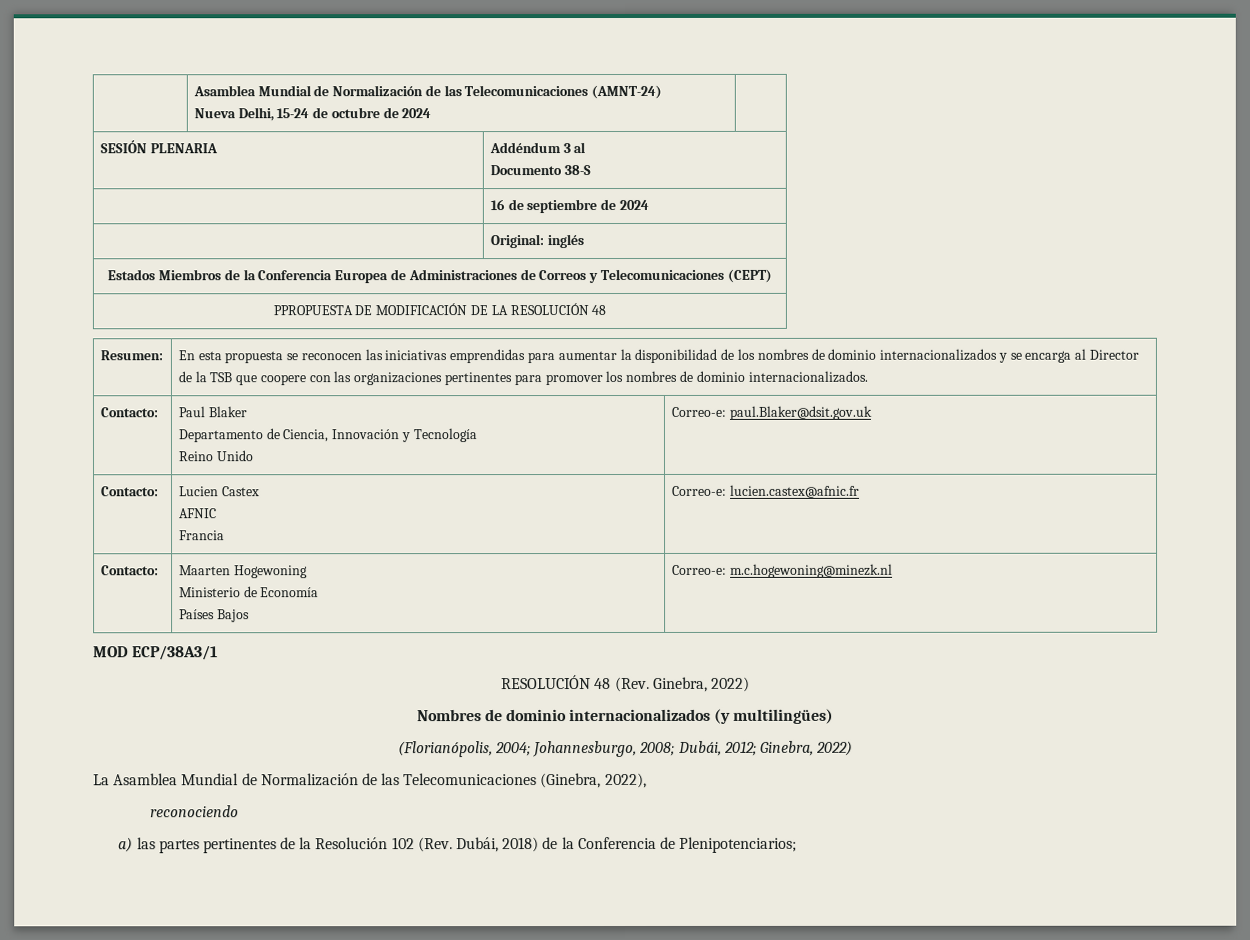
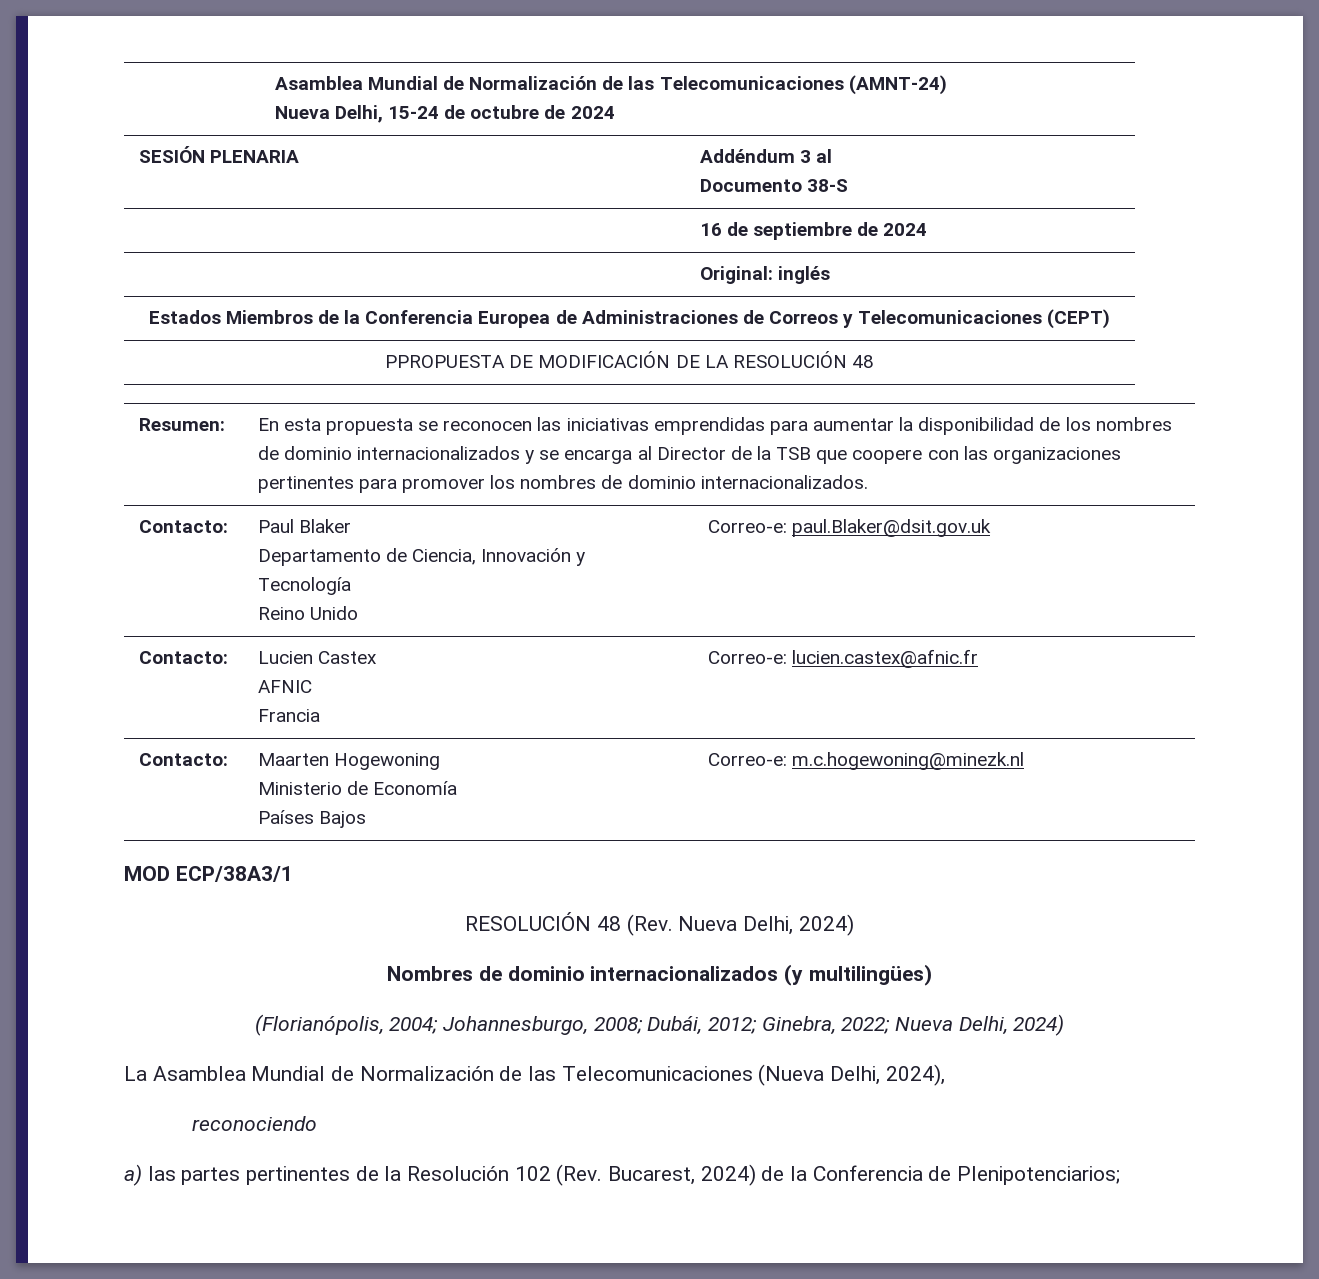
- RESOLUCIÓN 48 (Rev. Ginebra, 2022)
+ RESOLUCIÓN 48 (Rev. Nueva Delhi, 2024)
- (Florianópolis, 2004; Johannesburgo, 2008; Dubái, 2012; Ginebra, 2022)
+ (Florianópolis, 2004; Johannesburgo, 2008; Dubái, 2012; Ginebra, 2022; Nueva Delhi, 2024)
- La Asamblea Mundial de Normalización de las Telecomunicaciones (Ginebra, 2022),
+ La Asamblea Mundial de Normalización de las Telecomunicaciones (Nueva Delhi, 2024),
- a) las partes pertinentes de la Resolución 102 (Rev. Dubái, 2018) de la Conferencia de Plenipotenciarios;
+ a) las partes pertinentes de la Resolución 102 (Rev. Bucarest, 2024) de la Conferencia de Plenipotenciarios;

